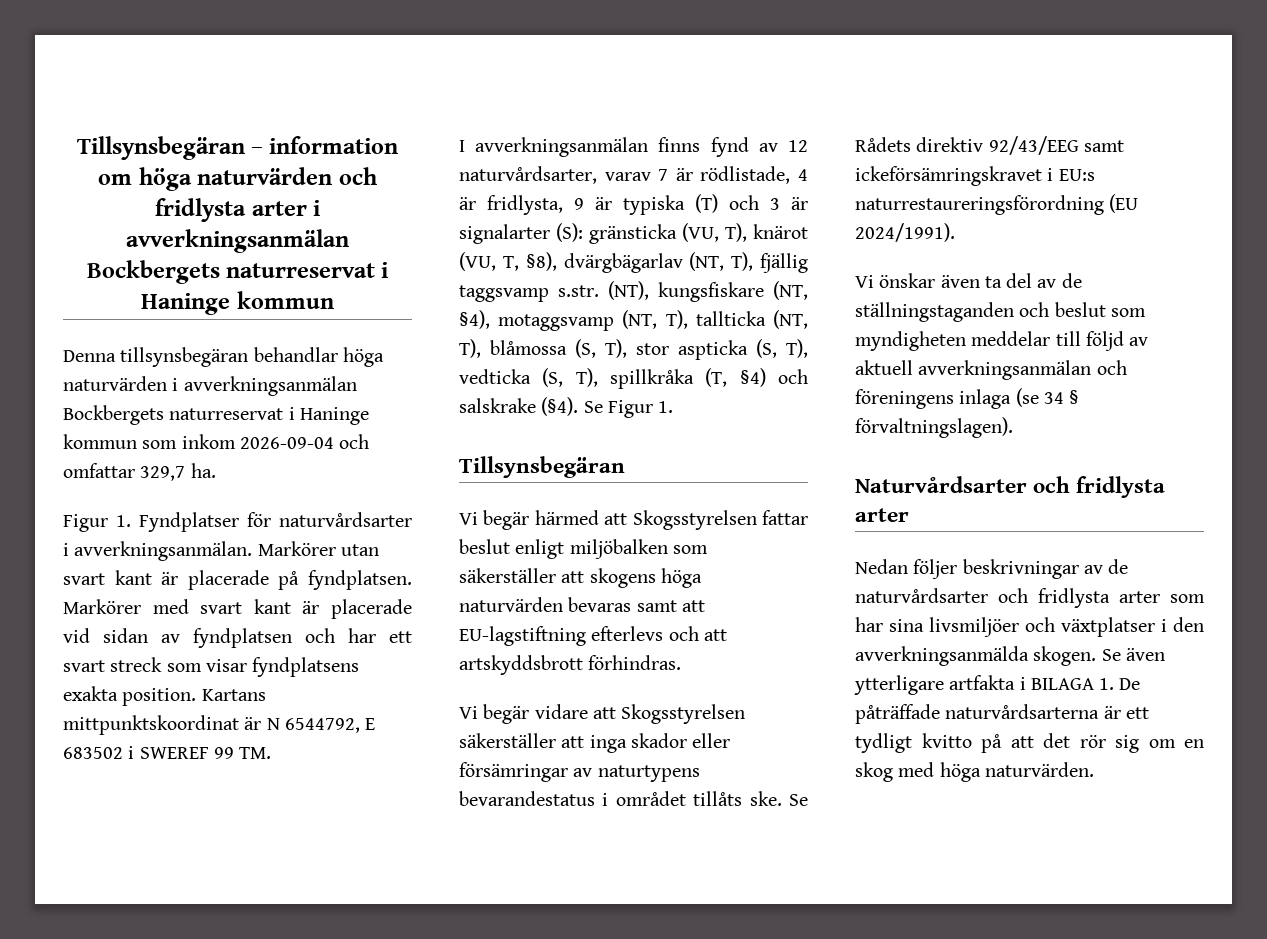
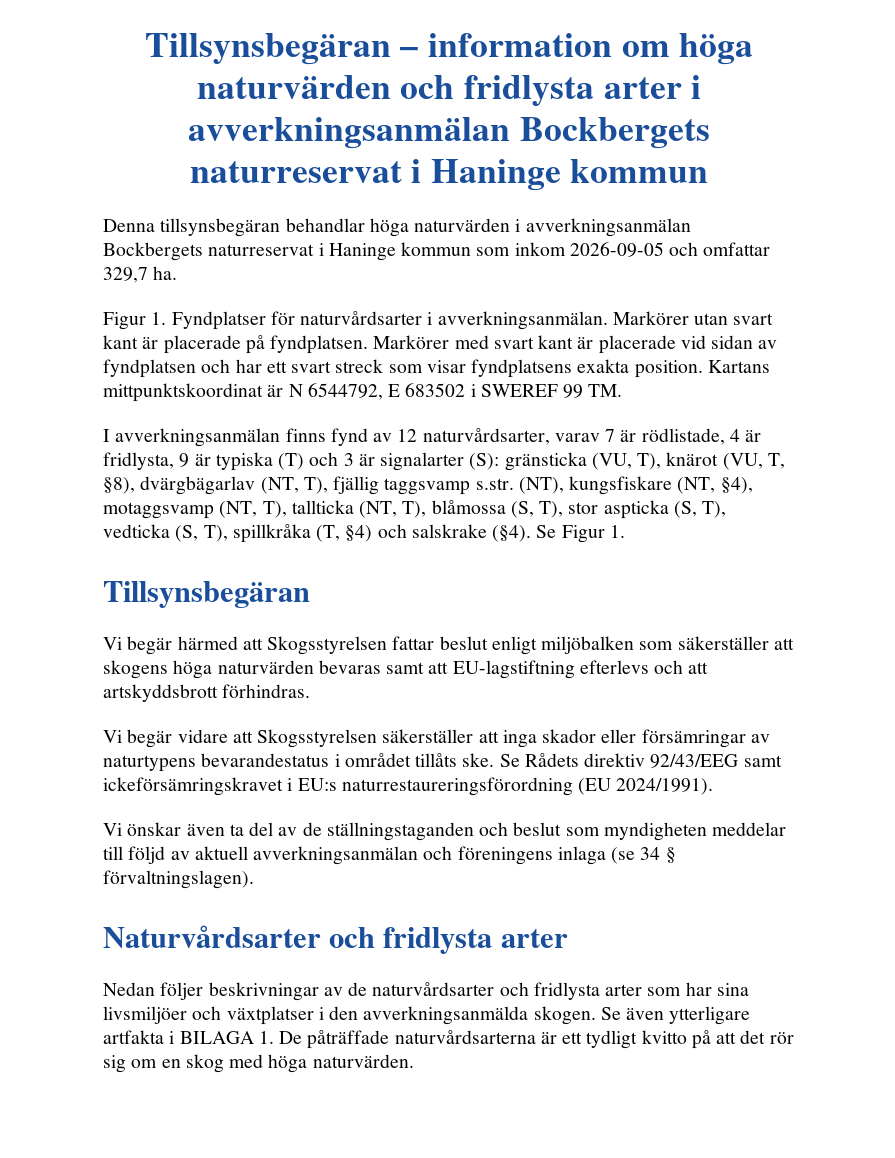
- Denna tillsynsbegäran behandlar höga naturvärden i avverkningsanmälan Bockbergets naturreservat i Haninge kommun som inkom 2026-09-04 och omfattar 329,7 ha.
+ Denna tillsynsbegäran behandlar höga naturvärden i avverkningsanmälan Bockbergets naturreservat i Haninge kommun som inkom 2026-09-05 och omfattar 329,7 ha.

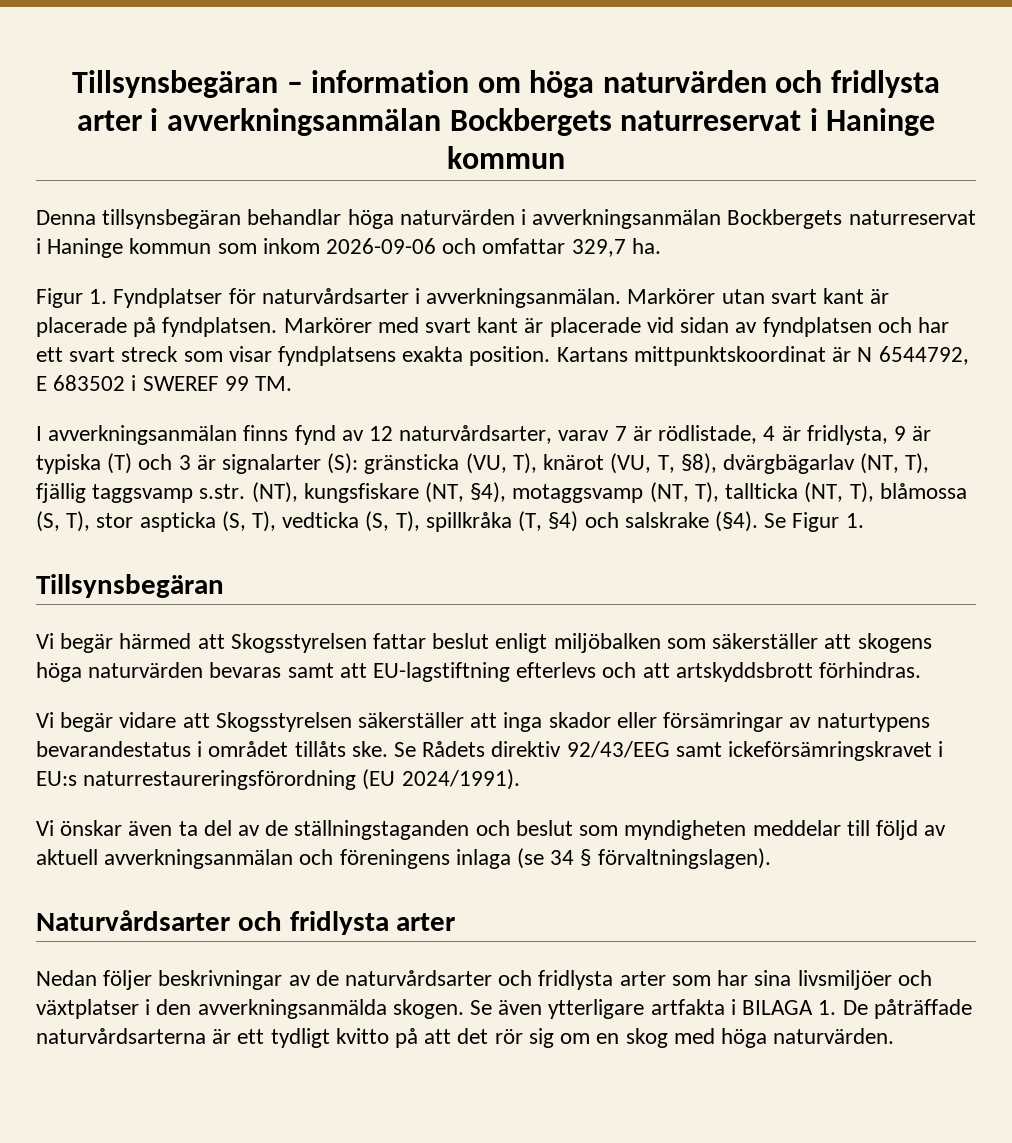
- Denna tillsynsbegäran behandlar höga naturvärden i avverkningsanmälan Bockbergets naturreservat i Haninge kommun som inkom 2026-09-05 och omfattar 329,7 ha.
+ Denna tillsynsbegäran behandlar höga naturvärden i avverkningsanmälan Bockbergets naturreservat i Haninge kommun som inkom 2026-09-06 och omfattar 329,7 ha.

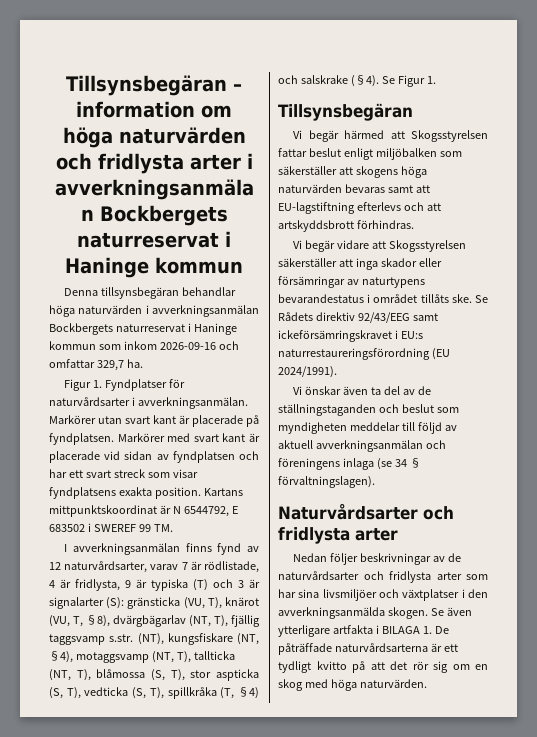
- Denna tillsynsbegäran behandlar höga naturvärden i avverkningsanmälan Bockbergets naturreservat i Haninge kommun som inkom 2026-09-06 och omfattar 329,7 ha.
+ Denna tillsynsbegäran behandlar höga naturvärden i avverkningsanmälan Bockbergets naturreservat i Haninge kommun som inkom 2026-09-16 och omfattar 329,7 ha.

